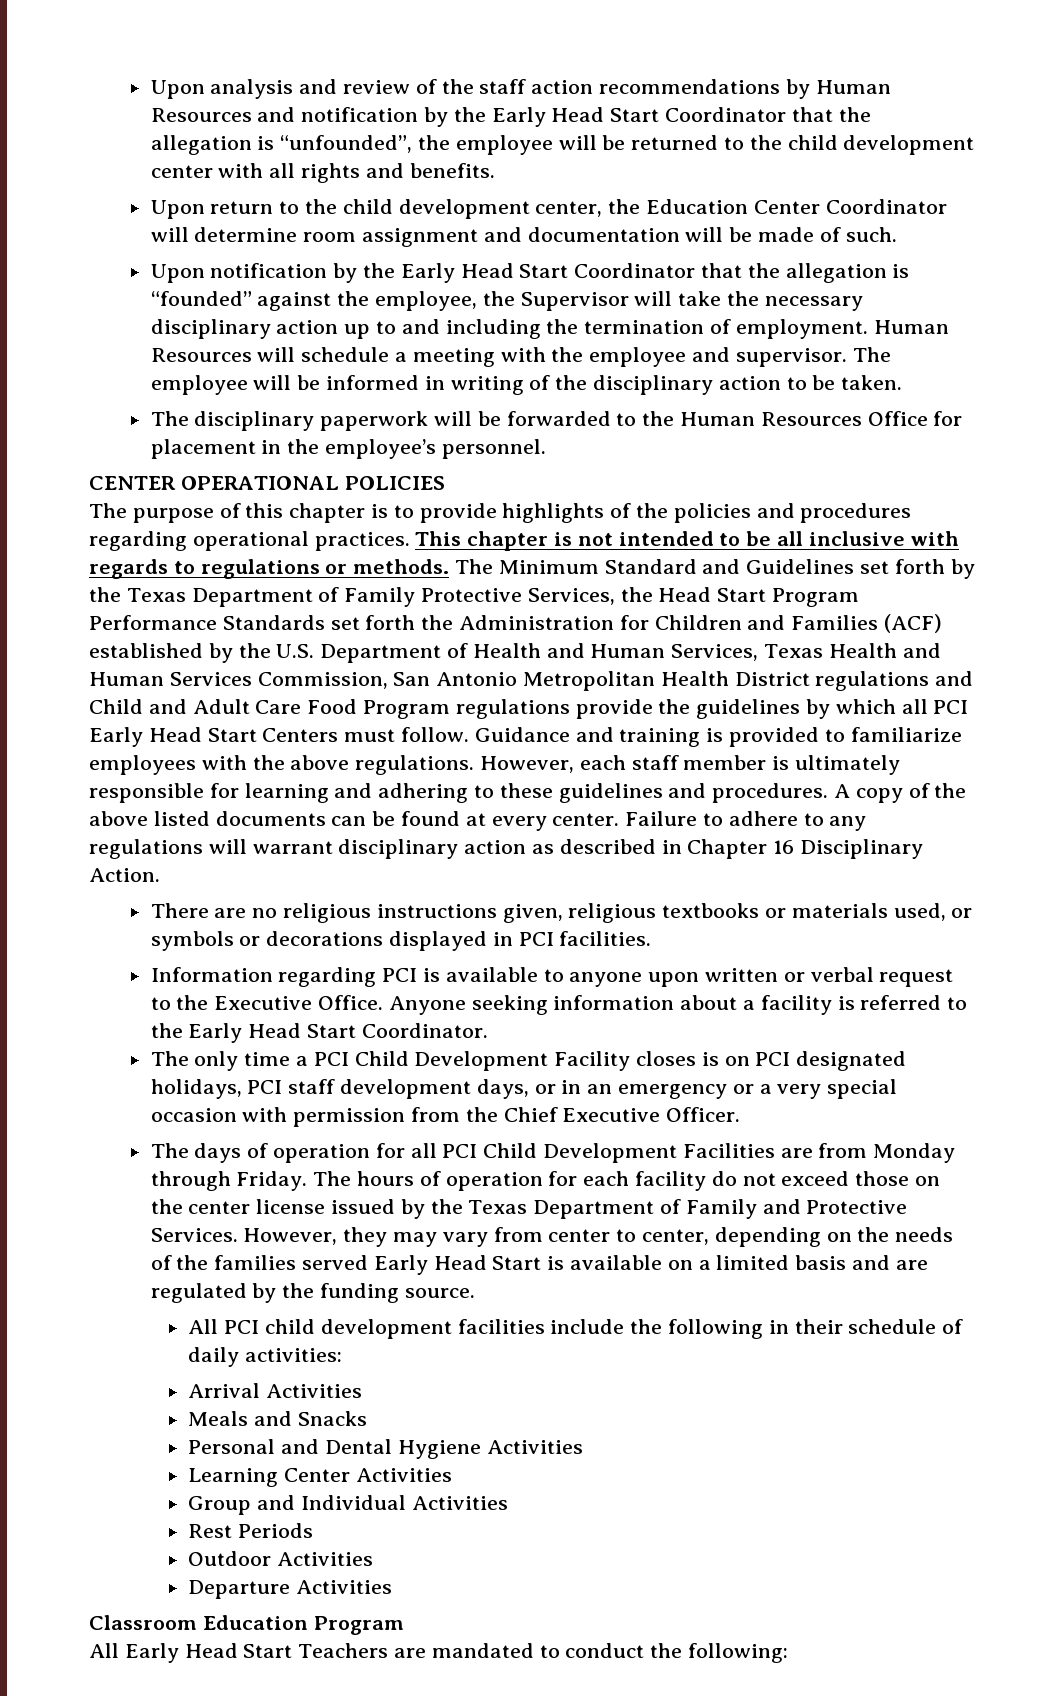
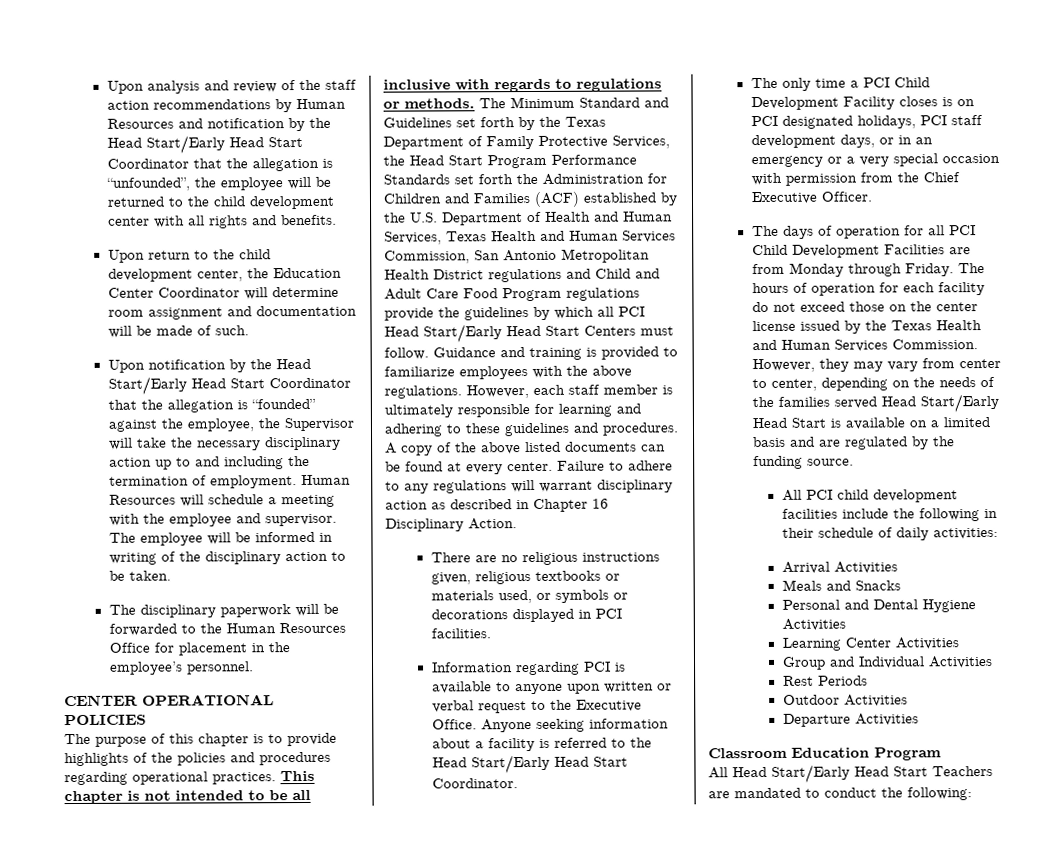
- Upon analysis and review of the staff action recommendations by Human Resources and notification by the Early Head Start Coordinator that the allegation is “unfounded”, the employee will be returned to the child development center with all rights and benefits.
+ Upon analysis and review of the staff action recommendations by Human Resources and notification by the Head Start/Early Head Start Coordinator that the allegation is “unfounded”, the employee will be returned to the child development center with all rights and benefits.
- Upon notification by the Early Head Start Coordinator that the allegation is “founded” against the employee, the Supervisor will take the necessary disciplinary action up to and including the termination of employment.
+ Upon notification by the Head Start/Early Head Start Coordinator that the allegation is “founded” against the employee, the Supervisor will take the necessary disciplinary action up to and including the termination of employment.
- The Minimum Standard and Guidelines set forth by the Texas Department of Family Protective Services, the Head Start Program Performance Standards set forth the Administration for Children and Families (ACF) established by the U.S. Department of Health and Human Services, Texas Health and Human Services Commission, San Antonio Metropolitan Health District regulations and Child and Adult Care Food Program regulations provide the guidelines by which all PCI Early Head Start Centers must follow.
+ The Minimum Standard and Guidelines set forth by the Texas Department of Family Protective Services, the Head Start Program Performance Standards set forth the Administration for Children and Families (ACF) established by the U.S. Department of Health and Human Services, Texas Health and Human Services Commission, San Antonio Metropolitan Health District regulations and Child and Adult Care Food Program regulations provide the guidelines by which all PCI Head Start/Early Head Start Centers must follow.
- Anyone seeking information about a facility is referred to the Early Head Start Coordinator.
+ Anyone seeking information about a facility is referred to the Head Start/Early Head Start Coordinator.
- The hours of operation for each facility do not exceed those on the center license issued by the Texas Department of Family and Protective Services.
+ The hours of operation for each facility do not exceed those on the center license issued by the Texas Health and Human Services Commission.
- However, they may vary from center to center, depending on the needs of the families served Early Head Start is available on a limited basis and are regulated by the funding source.
+ However, they may vary from center to center, depending on the needs of the families served Head Start/Early Head Start is available on a limited basis and are regulated by the funding source.
- All Early Head Start Teachers are mandated to conduct the following:
+ All Head Start/Early Head Start Teachers are mandated to conduct the following:

